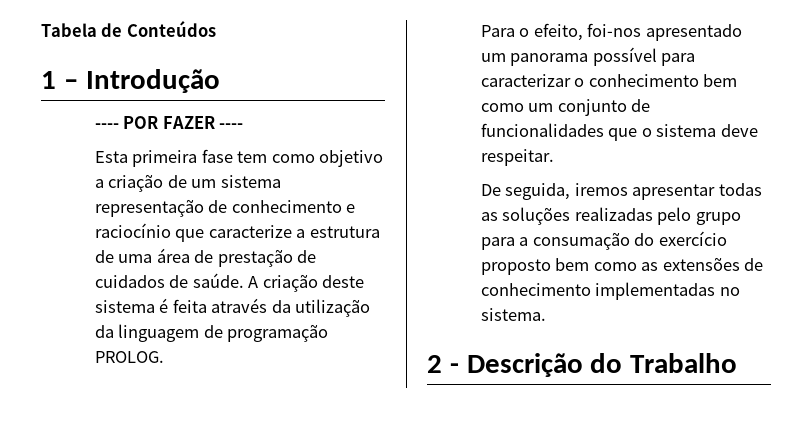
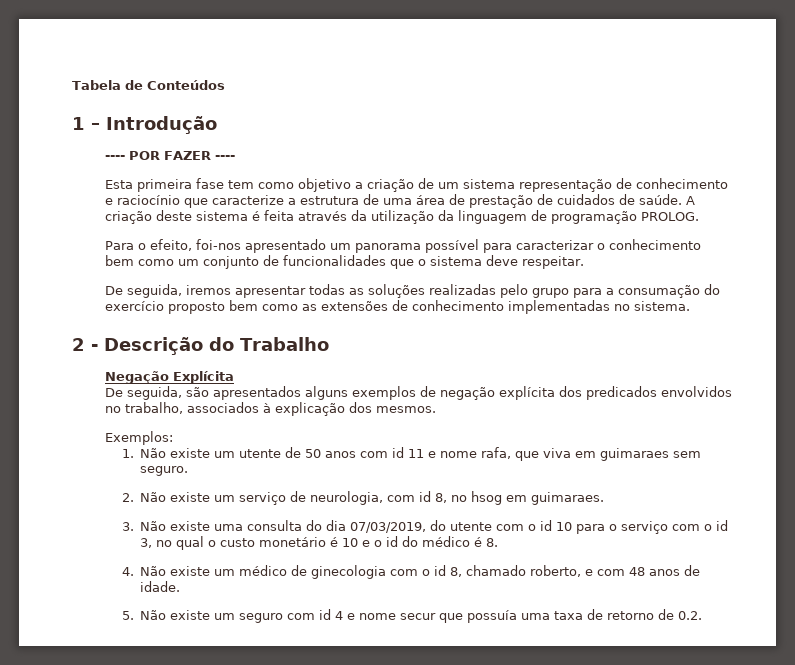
+ Negação Explícita
+ De seguida, são apresentados alguns exemplos de negação explícita dos predicados envolvidos no trabalho, associados à explicação dos mesmos.
+ Exemplos:
+ 1. Não existe um utente de 50 anos com id 11 e nome rafa, que viva em guimaraes sem seguro.
+ 2. Não existe um serviço de neurologia, com id 8, no hsog em guimaraes.
+ 3. Não existe uma consulta do dia 07/03/2019, do utente com o id 10 para o serviço com o id 3, no qual o custo monetário é 10 e o id do médico é 8.
+ 4. Não existe um médico de ginecologia com o id 8, chamado roberto, e com 48 anos de idade.
+ 5. Não existe um seguro com id 4 e nome secur que possuía uma taxa de retorno de 0.2.

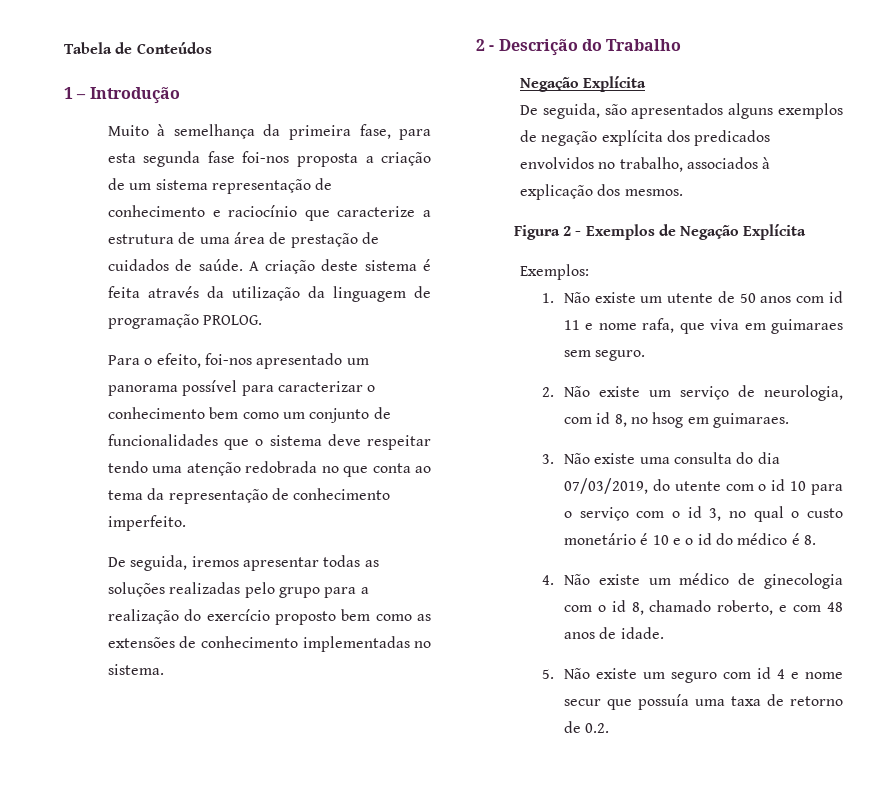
- ---- POR FAZER ----
- Esta primeira fase tem como objetivo a criação de um sistema representação de conhecimento e raciocínio que caracterize a estrutura de uma área de prestação de cuidados de saúde.
+ Muito à semelhança da primeira fase, para esta segunda fase foi-nos proposta a criação de um sistema representação de conhecimento e raciocínio que caracterize a estrutura de uma área de prestação de cuidados de saúde.
- Para o efeito, foi-nos apresentado um panorama possível para caracterizar o conhecimento bem como um conjunto de funcionalidades que o sistema deve respeitar.
+ Para o efeito, foi-nos apresentado um panorama possível para caracterizar o conhecimento bem como um conjunto de funcionalidades que o sistema deve respeitar tendo uma atenção redobrada no que conta ao tema da representação de conhecimento imperfeito.
- De seguida, iremos apresentar todas as soluções realizadas pelo grupo para a consumação do exercício proposto bem como as extensões de conhecimento implementadas no sistema.
+ De seguida, iremos apresentar todas as soluções realizadas pelo grupo para a realização do exercício proposto bem como as extensões de conhecimento implementadas no sistema.
+ Figura 2 - Exemplos de Negação Explícita

